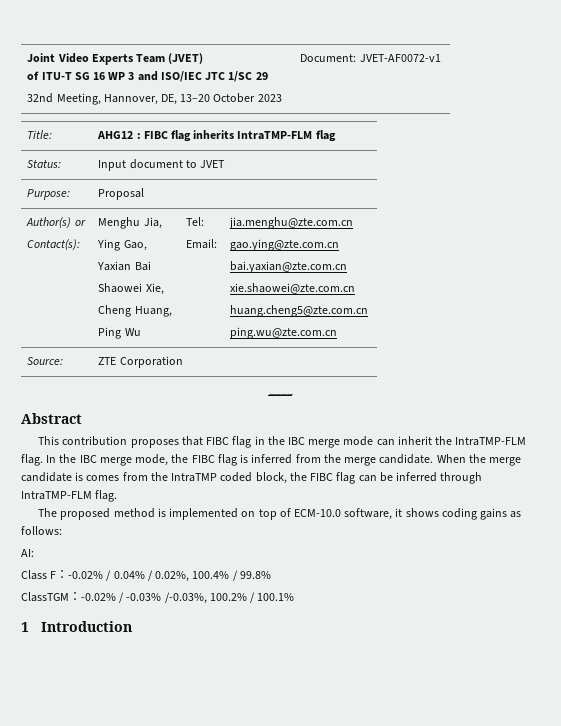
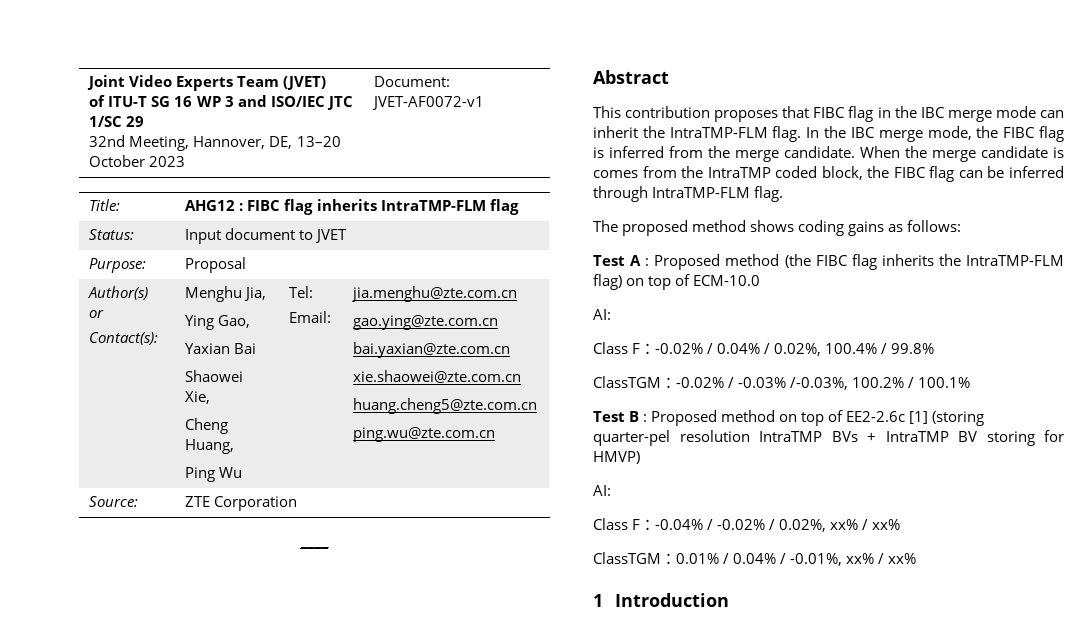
- The proposed method is implemented on top of ECM-10.0 software, it shows coding gains as follows:
+ The proposed method shows coding gains as follows:
+ Test A : Proposed method (the FIBC flag inherits the IntraTMP-FLM flag) on top of ECM-10.0
+ Test B : Proposed method on top of EE2-2.6c [1] (storing quarter-pel resolution IntraTMP BVs + IntraTMP BV storing for HMVP)
+ AI:
+ Class F：-0.04% / -0.02% / 0.02%, xx% / xx%
+ ClassTGM：0.01% / 0.04% / -0.01%, xx% / xx%

